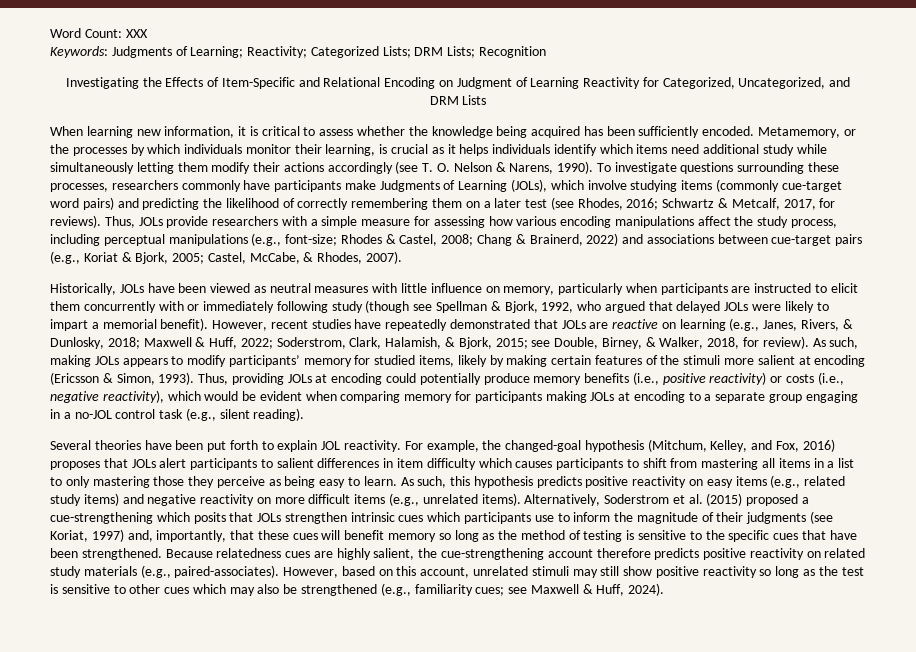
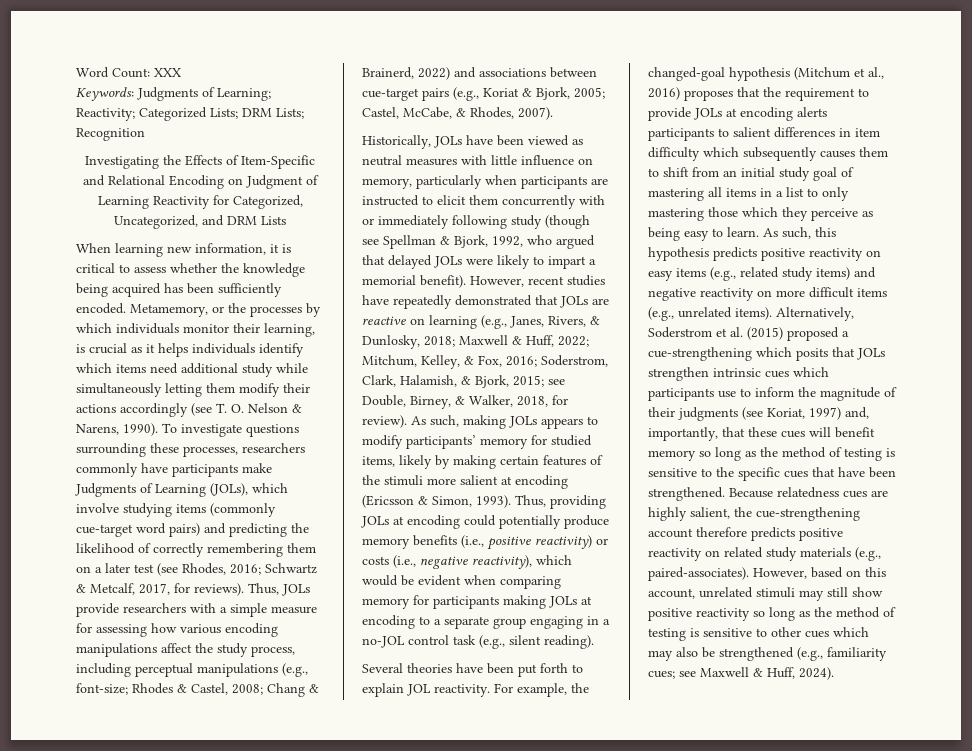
- However, recent studies have repeatedly demonstrated that JOLs are reactive on learning (e.g., Janes, Rivers, & Dunlosky, 2018; Maxwell & Huff, 2022; Soderstrom, Clark, Halamish, & Bjork, 2015; see Double, Birney, & Walker, 2018, for review).
+ However, recent studies have repeatedly demonstrated that JOLs are reactive on learning (e.g., Janes, Rivers, & Dunlosky, 2018; Maxwell & Huff, 2022; Mitchum, Kelley, & Fox, 2016; Soderstrom, Clark, Halamish, & Bjork, 2015; see Double, Birney, & Walker, 2018, for review).
- For example, the changed-goal hypothesis (Mitchum, Kelley, and Fox, 2016) proposes that JOLs alert participants to salient differences in item difficulty which causes participants to shift from mastering all items in a list to only mastering those they perceive as being easy to learn.
+ For example, the changed-goal hypothesis (Mitchum et al., 2016) proposes that the requirement to provide JOLs at encoding alerts participants to salient differences in item difficulty which subsequently causes them to shift from an initial study goal of mastering all items in a list to only mastering those which they perceive as being easy to learn.
- However, based on this account, unrelated stimuli may still show positive reactivity so long as the test is sensitive to other cues which may also be strengthened (e.g., familiarity cues; see Maxwell & Huff, 2024).
+ However, based on this account, unrelated stimuli may still show positive reactivity so long as the method of testing is sensitive to other cues which may also be strengthened (e.g., familiarity cues; see Maxwell & Huff, 2024).

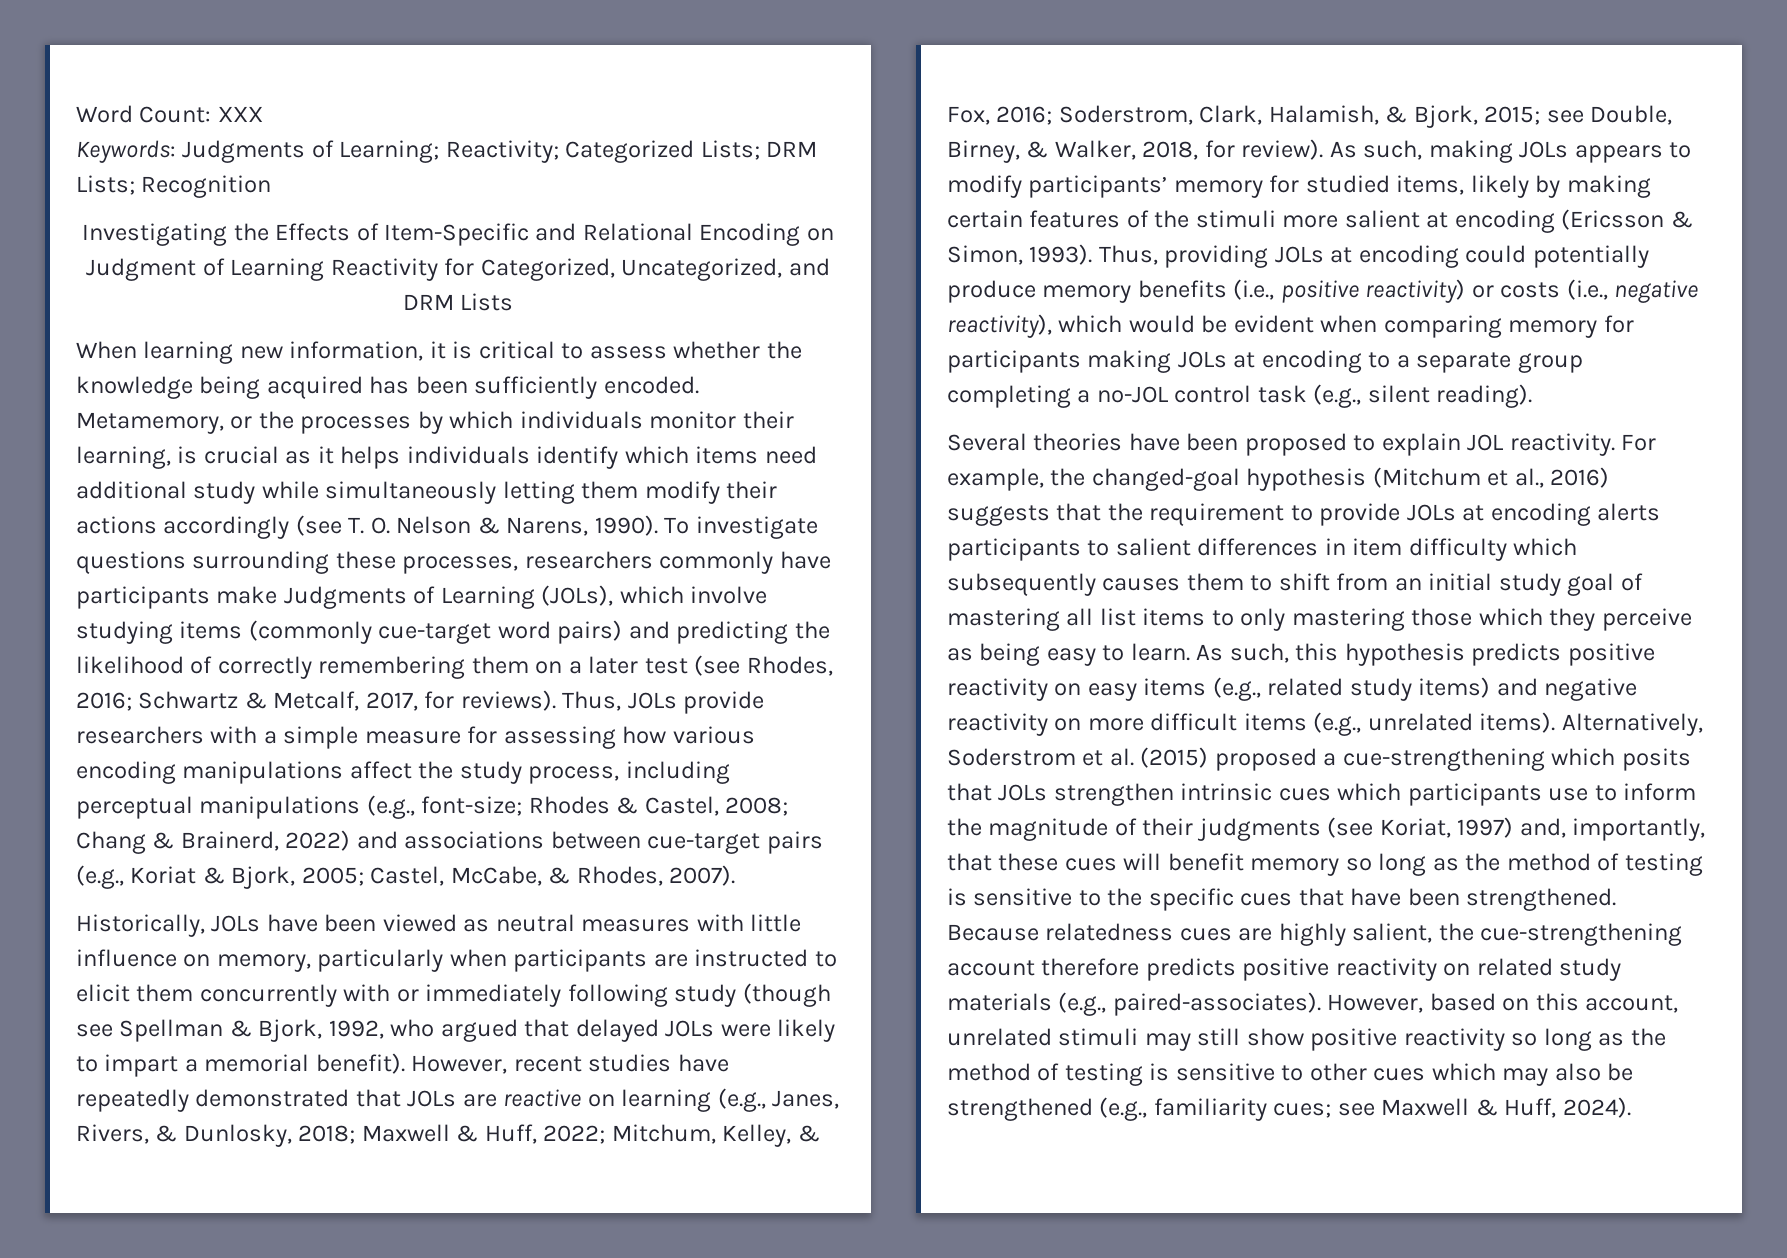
- Thus, providing JOLs at encoding could potentially produce memory benefits (i.e., positive reactivity) or costs (i.e., negative reactivity), which would be evident when comparing memory for participants making JOLs at encoding to a separate group engaging in a no-JOL control task (e.g., silent reading).
+ Thus, providing JOLs at encoding could potentially produce memory benefits (i.e., positive reactivity) or costs (i.e., negative reactivity), which would be evident when comparing memory for participants making JOLs at encoding to a separate group completing a no-JOL control task (e.g., silent reading).
- Several theories have been put forth to explain JOL reactivity.
+ Several theories have been proposed to explain JOL reactivity.
- For example, the changed-goal hypothesis (Mitchum et al., 2016) proposes that the requirement to provide JOLs at encoding alerts participants to salient differences in item difficulty which subsequently causes them to shift from an initial study goal of mastering all items in a list to only mastering those which they perceive as being easy to learn.
+ For example, the changed-goal hypothesis (Mitchum et al., 2016) suggests that the requirement to provide JOLs at encoding alerts participants to salient differences in item difficulty which subsequently causes them to shift from an initial study goal of mastering all list items to only mastering those which they perceive as being easy to learn.

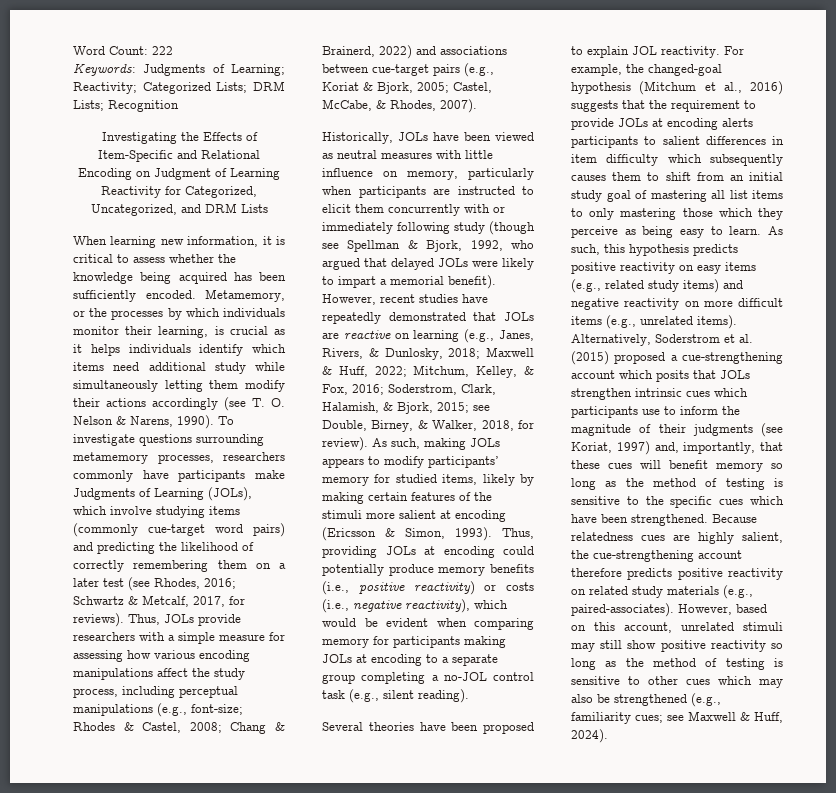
- Word Count: XXX
+ Word Count: 222
- To investigate questions surrounding these processes, researchers commonly have participants make Judgments of Learning (JOLs), which involve studying items (commonly cue-target word pairs) and predicting the likelihood of correctly remembering them on a later test (see Rhodes, 2016; Schwartz & Metcalf, 2017, for reviews).
+ To investigate questions surrounding metamemory processes, researchers commonly have participants make Judgments of Learning (JOLs), which involve studying items (commonly cue-target word pairs) and predicting the likelihood of correctly remembering them on a later test (see Rhodes, 2016; Schwartz & Metcalf, 2017, for reviews).
- Alternatively, Soderstrom et al. (2015) proposed a cue-strengthening which posits that JOLs strengthen intrinsic cues which participants use to inform the magnitude of their judgments (see Koriat, 1997) and, importantly, that these cues will benefit memory so long as the method of testing is sensitive to the specific cues that have been strengthened.
+ Alternatively, Soderstrom et al. (2015) proposed a cue-strengthening account which posits that JOLs strengthen intrinsic cues which participants use to inform the magnitude of their judgments (see Koriat, 1997) and, importantly, that these cues will benefit memory so long as the method of testing is sensitive to the specific cues which have been strengthened.

